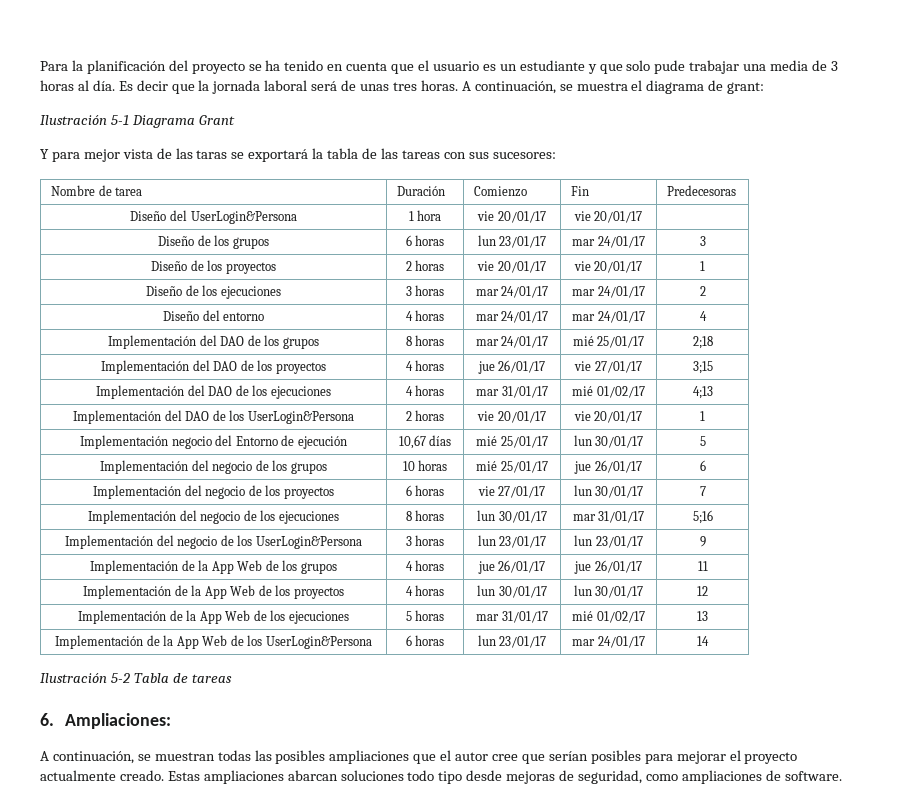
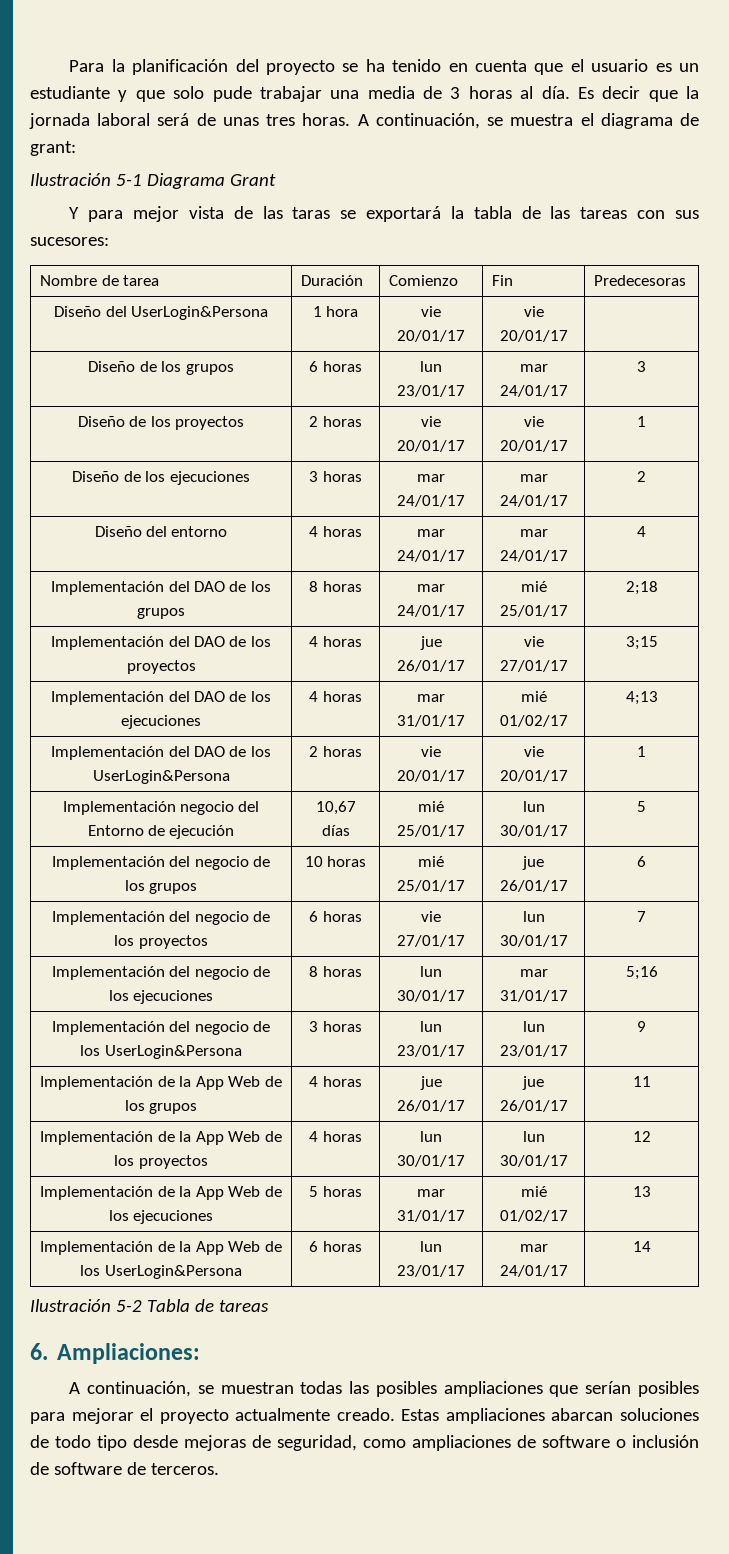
- A continuación, se muestran todas las posibles ampliaciones que el autor cree que serían posibles para mejorar el proyecto actualmente creado.
+ A continuación, se muestran todas las posibles ampliaciones que serían posibles para mejorar el proyecto actualmente creado.
- Estas ampliaciones abarcan soluciones todo tipo desde mejoras de seguridad, como ampliaciones de software.
+ Estas ampliaciones abarcan soluciones de todo tipo desde mejoras de seguridad, como ampliaciones de software o inclusión de software de terceros.

